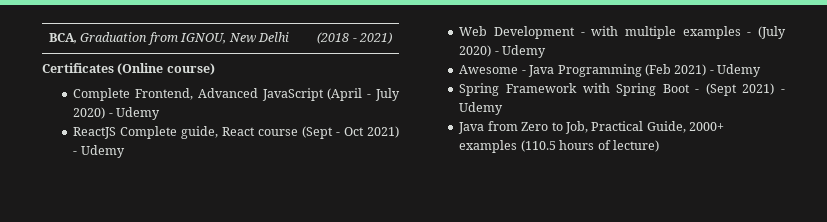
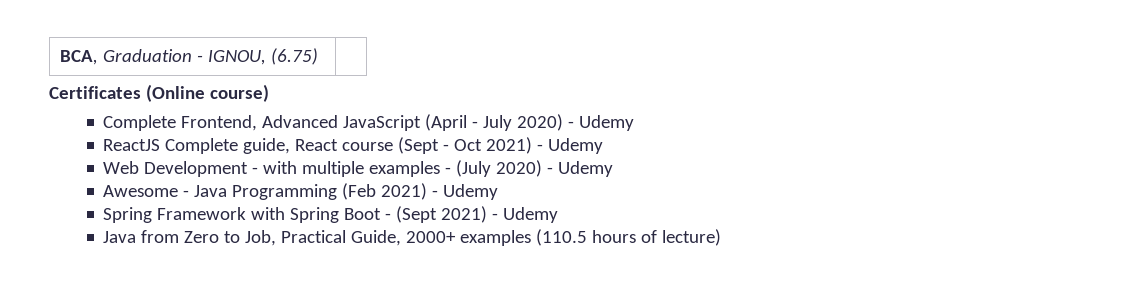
- BCA, Graduation from IGNOU, New Delhi | (2018 - 2021)
+ BCA, Graduation - IGNOU, (6.75) |

